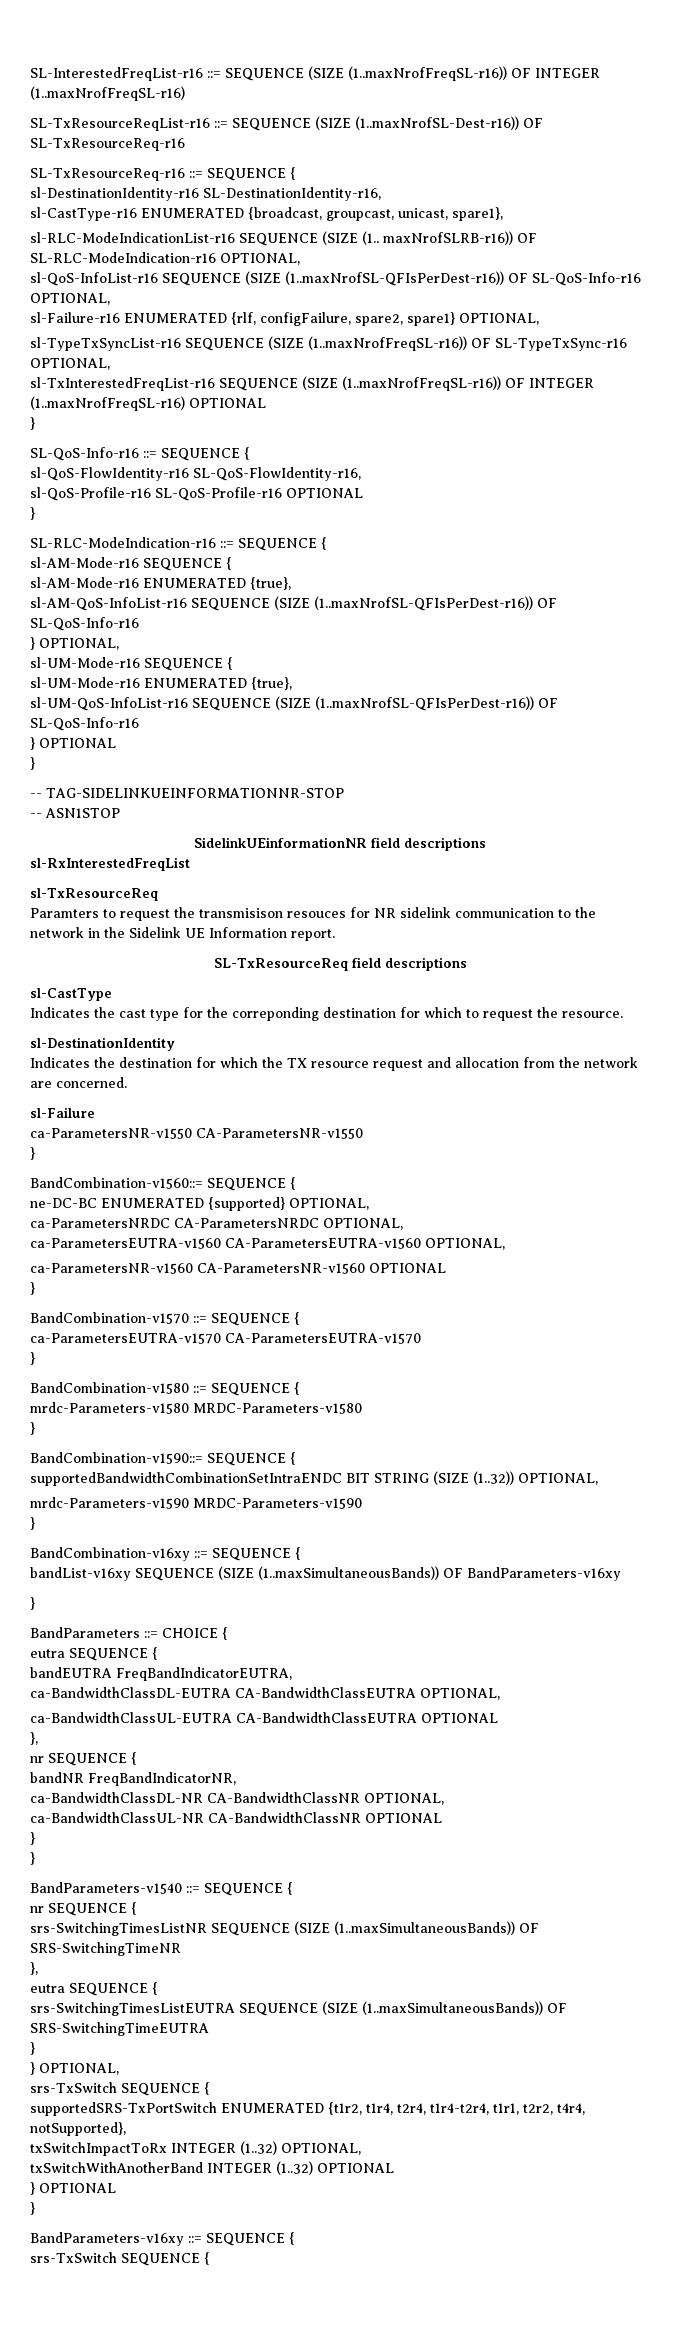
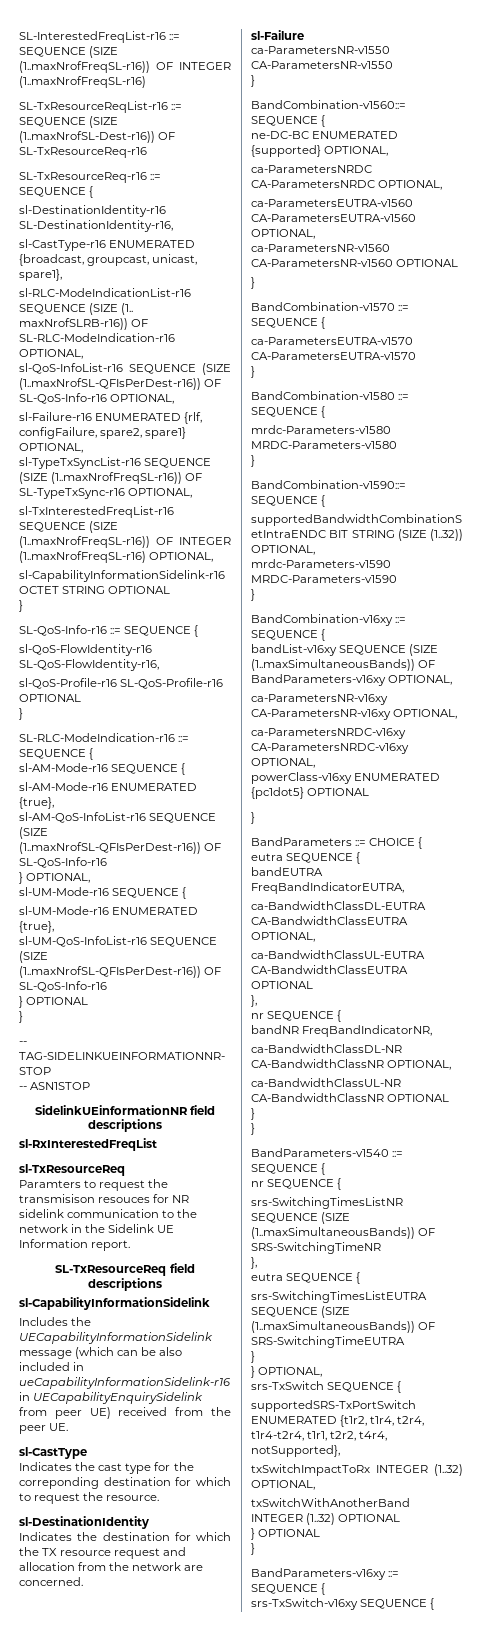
- sl-TxInterestedFreqList-r16 SEQUENCE (SIZE (1..maxNrofFreqSL-r16)) OF INTEGER (1..maxNrofFreqSL-r16) OPTIONAL
+ sl-TxInterestedFreqList-r16 SEQUENCE (SIZE (1..maxNrofFreqSL-r16)) OF INTEGER (1..maxNrofFreqSL-r16) OPTIONAL,
+ sl-CapabilityInformationSidelink-r16 OCTET STRING OPTIONAL
+ sl-CapabilityInformationSidelink
+ Includes the UECapabilityInformationSidelink message (which can be also included in ueCapabilityInformationSidelink-r16 in UECapabilityEnquirySidelink from peer UE) received from the peer UE.
- bandList-v16xy SEQUENCE (SIZE (1..maxSimultaneousBands)) OF BandParameters-v16xy
+ bandList-v16xy SEQUENCE (SIZE (1..maxSimultaneousBands)) OF BandParameters-v16xy OPTIONAL,
+ ca-ParametersNR-v16xy CA-ParametersNR-v16xy OPTIONAL,
+ ca-ParametersNRDC-v16xy CA-ParametersNRDC-v16xy OPTIONAL,
+ powerClass-v16xy ENUMERATED {pc1dot5} OPTIONAL
  BandParameters-v16xy ::= SEQUENCE {
- srs-TxSwitch SEQUENCE {
+ srs-TxSwitch-v16xy SEQUENCE {

